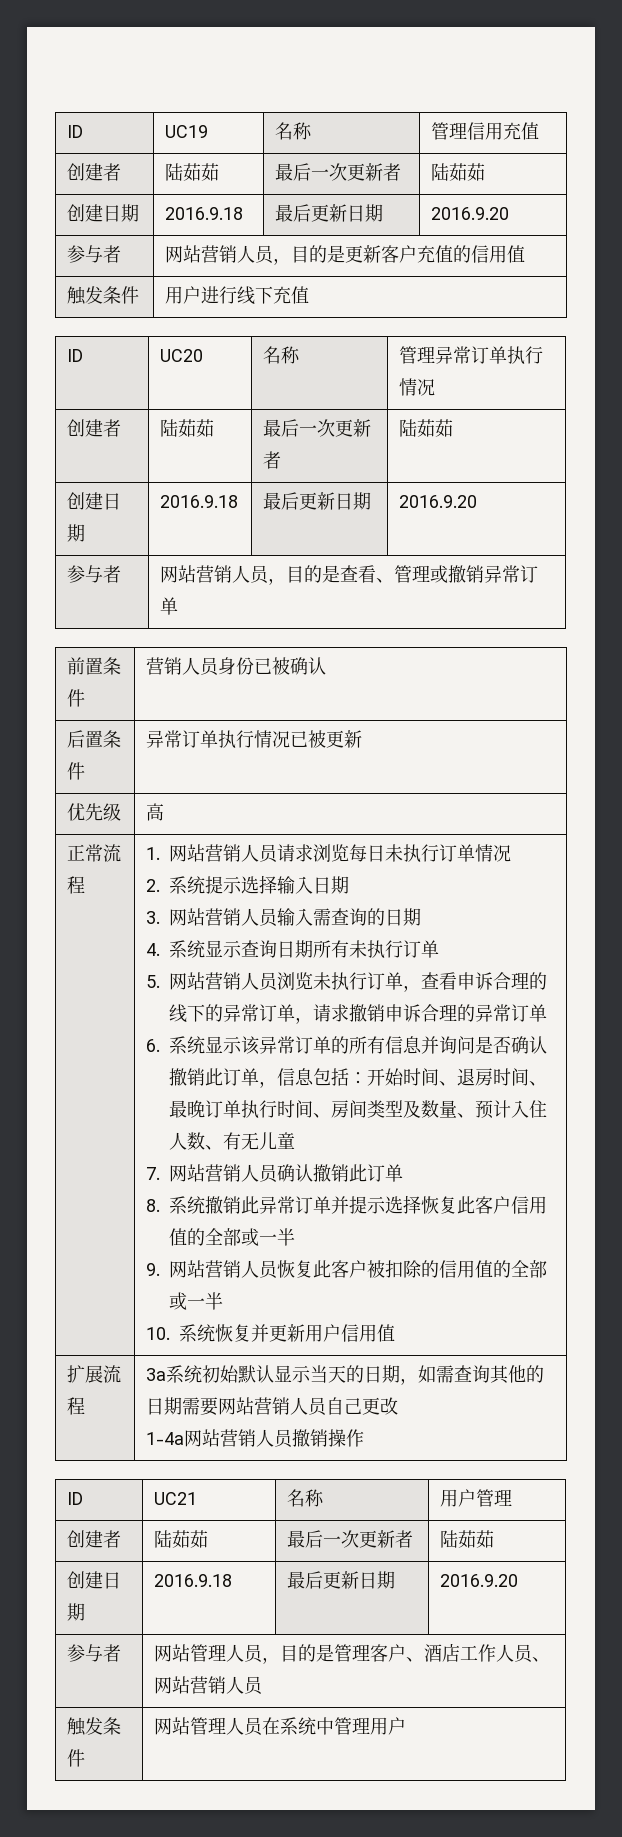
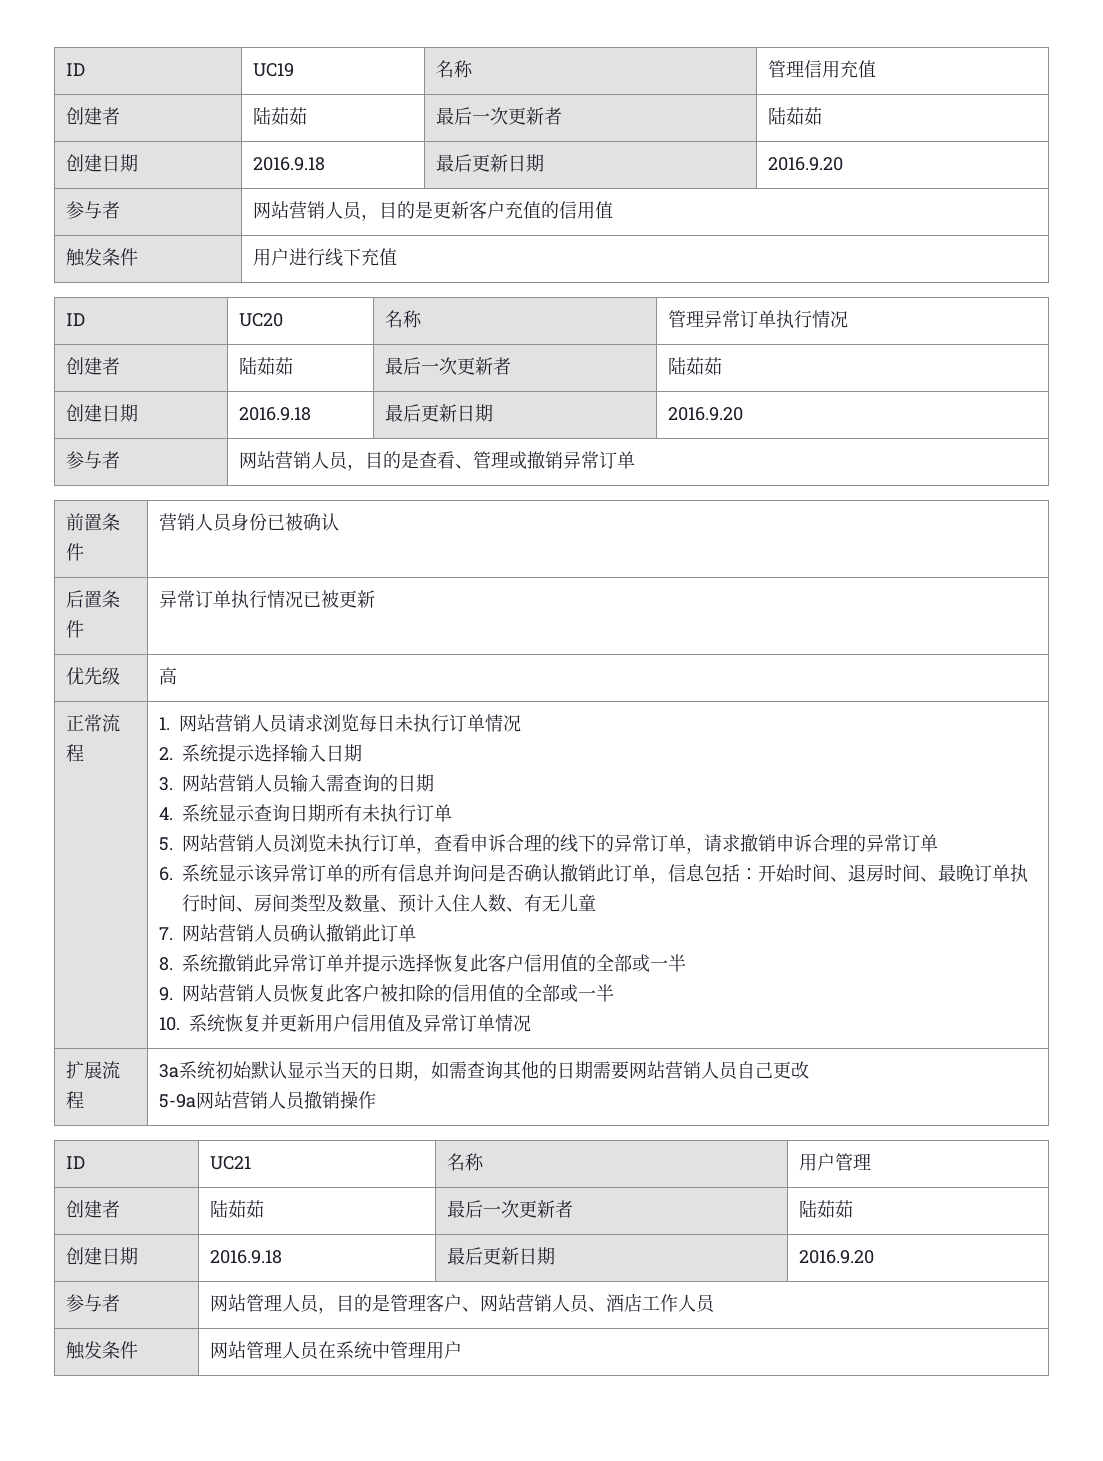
- 10.系统恢复并更新用户信用值
+ 10.系统恢复并更新用户信用值及异常订单情况
  扩展流程 | 3a系统初始默认显示当天的日期，如需查询其他的日期需要网站营销人员自己更改
- 1-4a网站营销人员撤销操作
+ 5-9a网站营销人员撤销操作
- 参与者 | 网站管理人员，目的是管理客户、酒店工作人员、网站营销人员
+ 参与者 | 网站管理人员，目的是管理客户、网站营销人员、酒店工作人员

